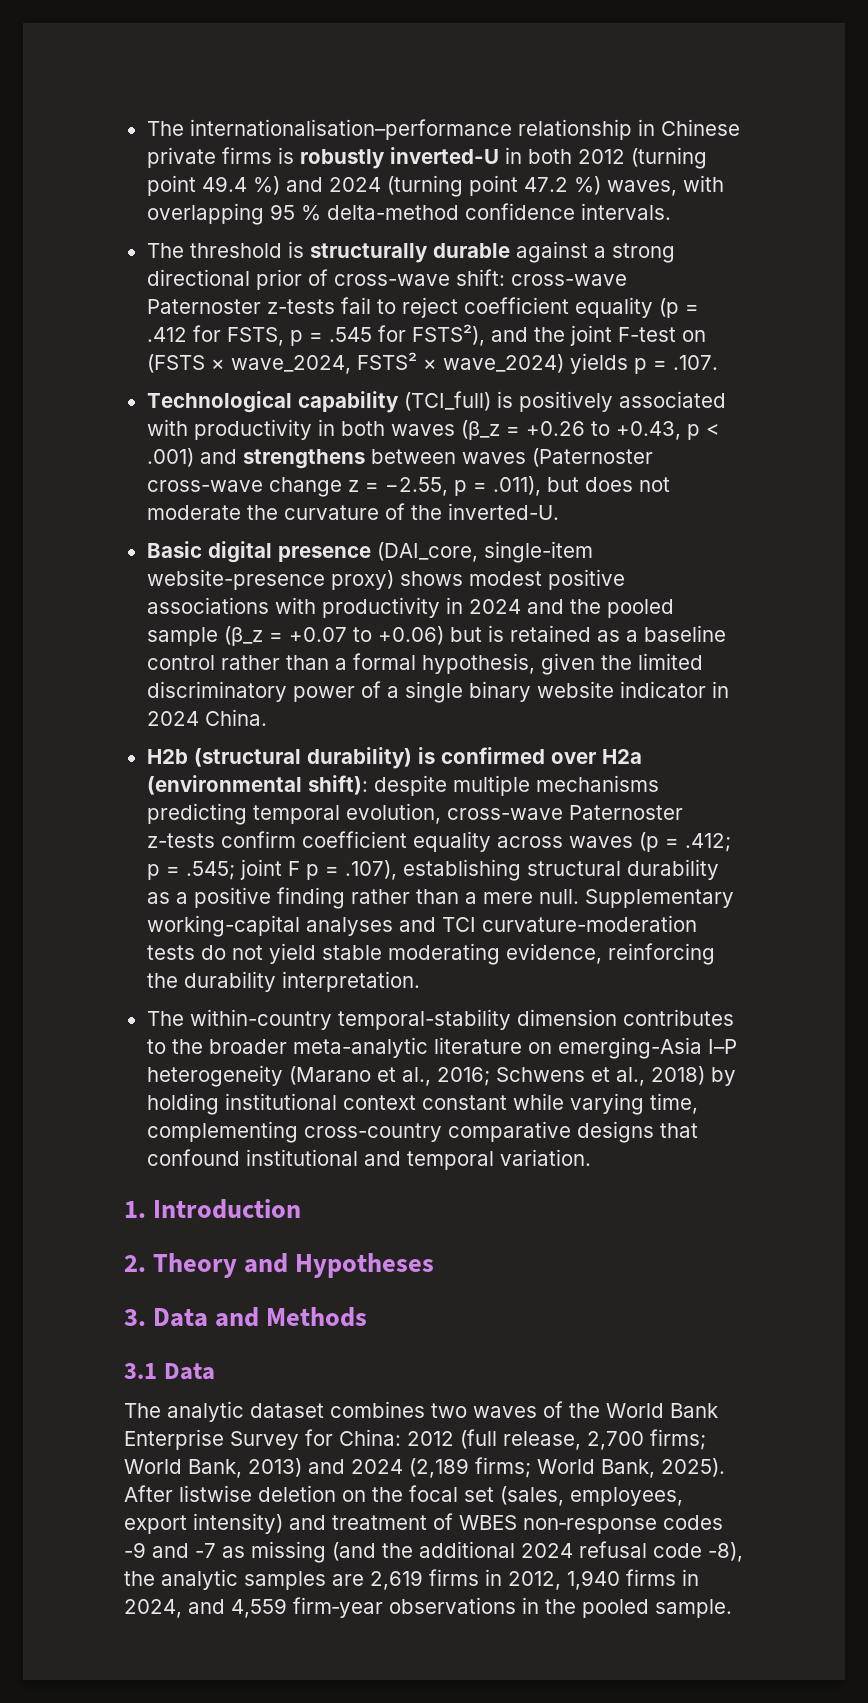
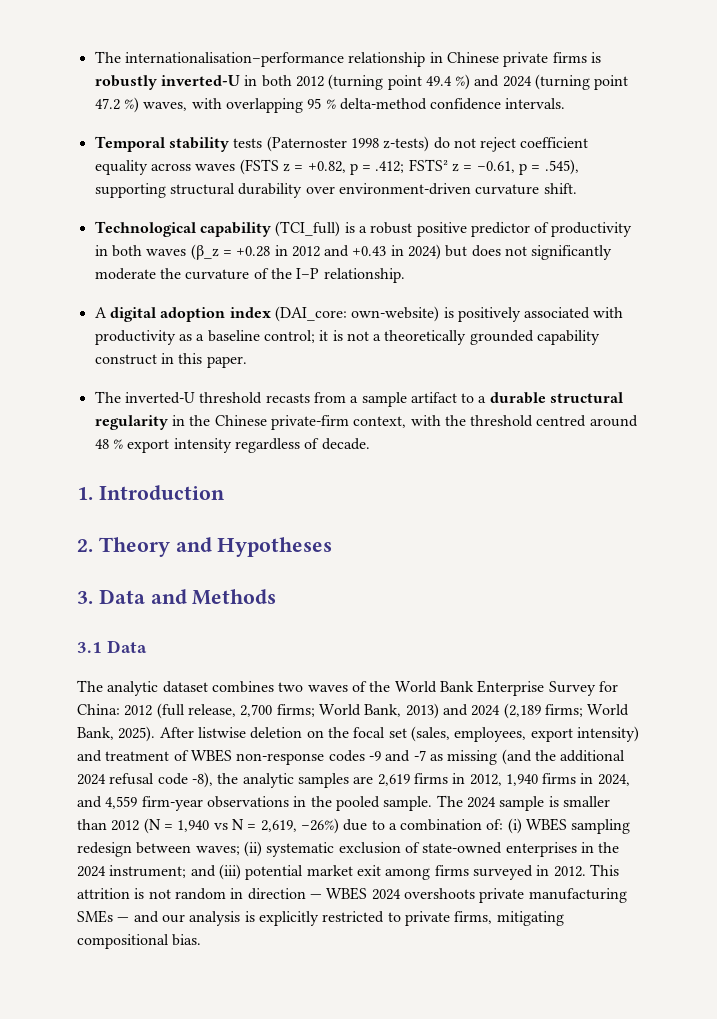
- The threshold is structurally durable against a strong directional prior of cross-wave shift: cross-wave Paternoster z-tests fail to reject coefficient equality (p = .412 for FSTS, p = .545 for FSTS²), and the joint F-test on (FSTS × wave_2024, FSTS² × wave_2024) yields p = .107.
+ Temporal stability tests (Paternoster 1998 z-tests) do not reject coefficient equality across waves (FSTS z = +0.82, p = .412; FSTS² z = −0.61, p = .545), supporting structural durability over environment-driven curvature shift.
- Technological capability (TCI_full) is positively associated with productivity in both waves (β_z = +0.26 to +0.43, p < .001) and strengthens between waves (Paternoster cross-wave change z = −2.55, p = .011), but does not moderate the curvature of the inverted-U.
- Basic digital presence (DAI_core, single-item website-presence proxy) shows modest positive associations with productivity in 2024 and the pooled sample (β_z = +0.07 to +0.06) but is retained as a baseline control rather than a formal hypothesis, given the limited discriminatory power of a single binary website indicator in 2024 China.
- H2b (structural durability) is confirmed over H2a (environmental shift): despite multiple mechanisms predicting temporal evolution, cross-wave Paternoster z-tests confirm coefficient equality across waves (p = .412; p = .545; joint F p = .107), establishing structural durability as a positive finding rather than a mere null. Supplementary working-capital analyses and TCI curvature-moderation tests do not yield stable moderating evidence, reinforcing the durability interpretation.
- The within-country temporal-stability dimension contributes to the broader meta-analytic literature on emerging-Asia I–P heterogeneity (Marano et al., 2016; Schwens et al., 2018) by holding institutional context constant while varying time, complementing cross-country comparative designs that confound institutional and temporal variation.
+ Technological capability (TCI_full) is a robust positive predictor of productivity in both waves (β_z = +0.28 in 2012 and +0.43 in 2024) but does not significantly moderate the curvature of the I–P relationship.
+ A digital adoption index (DAI_core: own-website) is positively associated with productivity as a baseline control; it is not a theoretically grounded capability construct in this paper.
+ The inverted-U threshold recasts from a sample artifact to a durable structural regularity in the Chinese private-firm context, with the threshold centred around 48 % export intensity regardless of decade.
+ The 2024 sample is smaller than 2012 (N = 1,940 vs N = 2,619, −26%) due to a combination of: (i) WBES sampling redesign between waves; (ii) systematic exclusion of state-owned enterprises in the 2024 instrument; and (iii) potential market exit among firms surveyed in 2012. This attrition is not random in direction — WBES 2024 overshoots private manufacturing SMEs — and our analysis is explicitly restricted to private firms, mitigating compositional bias.

